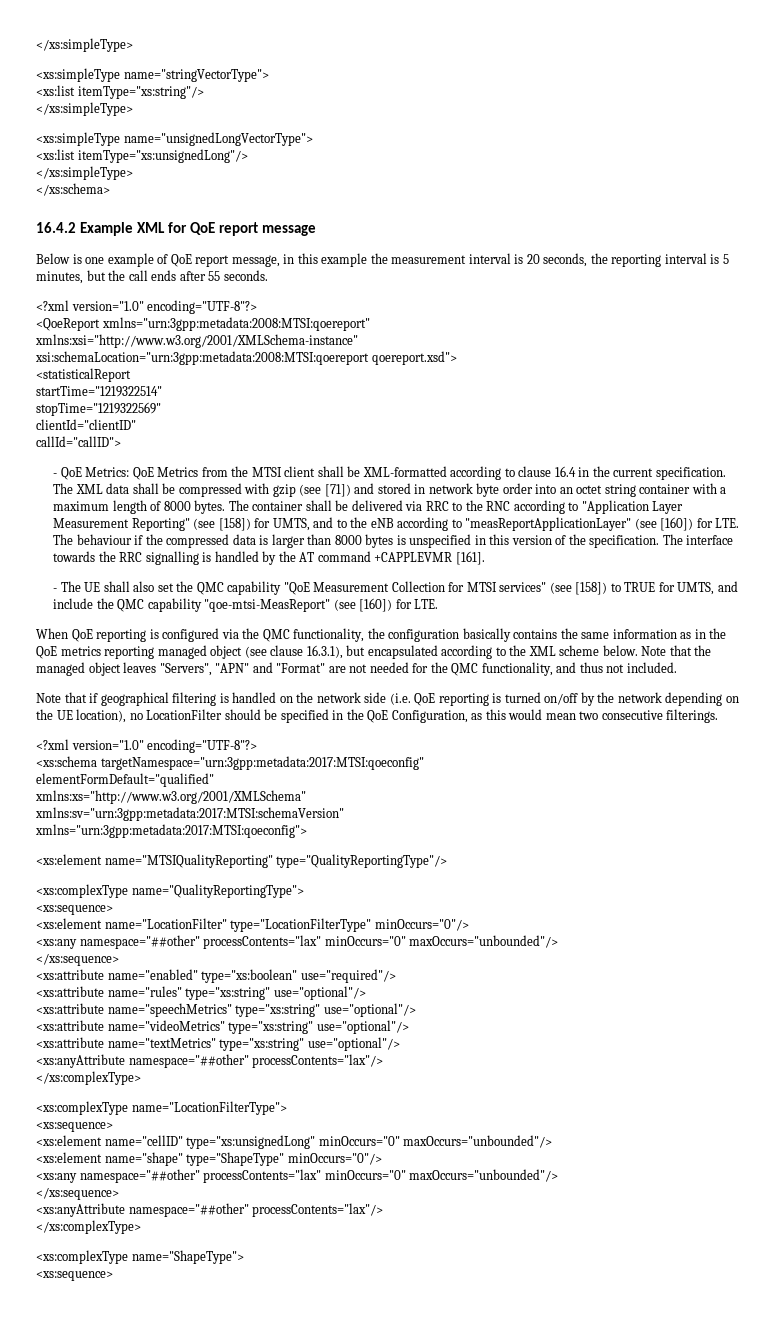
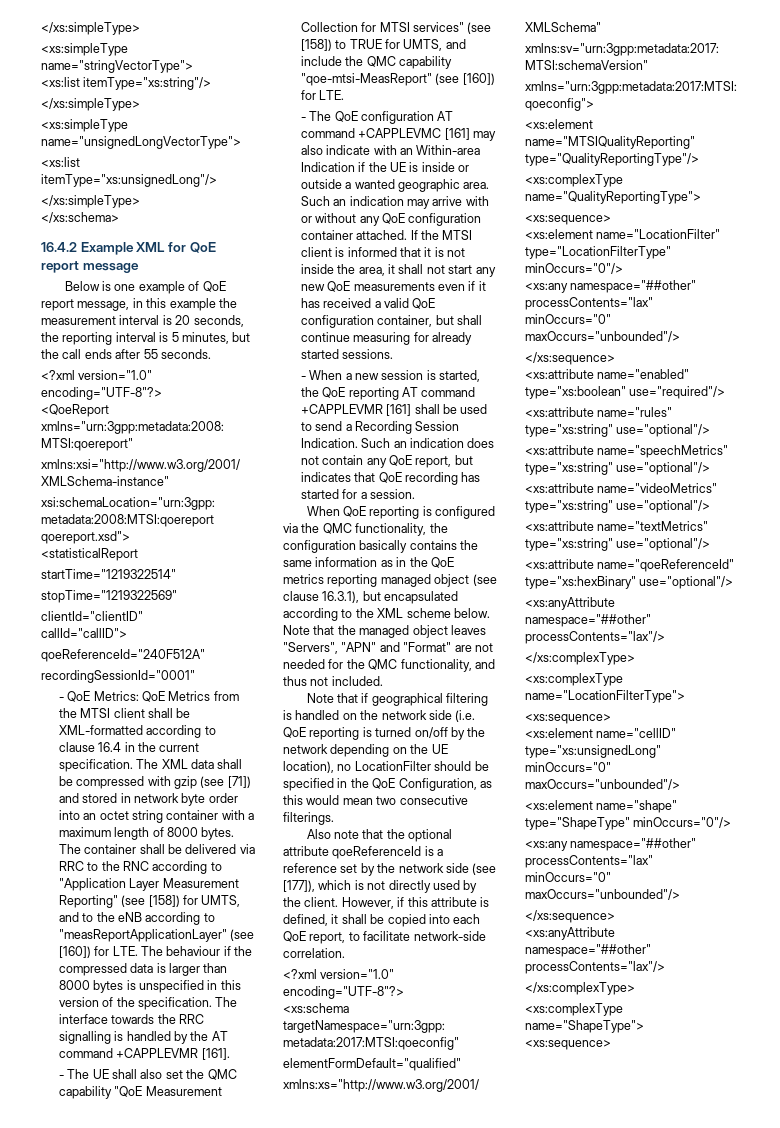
+ qoeReferenceId="240F512A"
+ recordingSessionId="0001"
+ - The QoE configuration AT command +CAPPLEVMC [161] may also indicate with an Within-area Indication if the UE is inside or outside a wanted geographic area. Such an indication may arrive with or without any QoE configuration container attached. If the MTSI client is informed that it is not inside the area, it shall not start any new QoE measurements even if it has received a valid QoE configuration container, but shall continue measuring for already started sessions.
+ - When a new session is started, the QoE reporting AT command +CAPPLEVMR [161] shall be used to send a Recording Session Indication. Such an indication does not contain any QoE report, but indicates that QoE recording has started for a session.
+ Also note that the optional attribute qoeReferenceId is a reference set by the network side (see [177]), which is not directly used by the client. However, if this attribute is defined, it shall be copied into each QoE report, to facilitate network-side correlation.
+ <xs:attribute name="qoeReferenceId" type="xs:hexBinary" use="optional"/>

